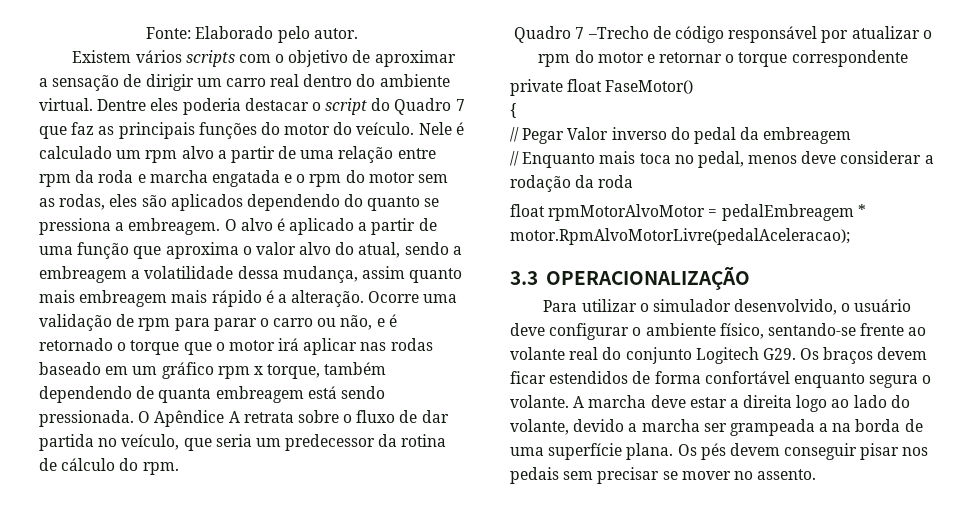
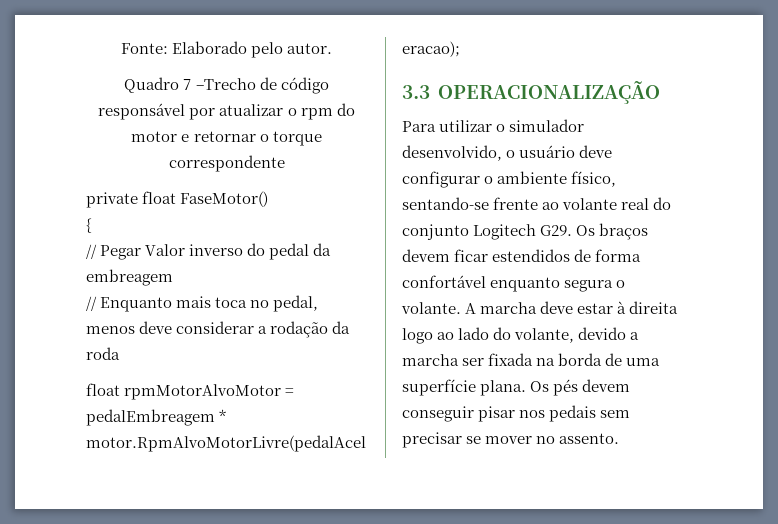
- Existem vários scripts com o objetivo de aproximar a sensação de dirigir um carro real dentro do ambiente virtual. Dentre eles poderia destacar o script do Quadro 7 que faz as principais funções do motor do veículo. Nele é calculado um rpm alvo a partir de uma relação entre rpm da roda e marcha engatada e o rpm do motor sem as rodas, eles são aplicados dependendo do quanto se pressiona a embreagem. O alvo é aplicado a partir de uma função que aproxima o valor alvo do atual, sendo a embreagem a volatilidade dessa mudança, assim quanto mais embreagem mais rápido é a alteração. Ocorre uma validação de rpm para parar o carro ou não, e é retornado o torque que o motor irá aplicar nas rodas baseado em um gráfico rpm x torque, também dependendo de quanta embreagem está sendo pressionada. O Apêndice A retrata sobre o fluxo de dar partida no veículo, que seria um predecessor da rotina de cálculo do rpm.
- A marcha deve estar a direita logo ao lado do volante, devido a marcha ser grampeada a na borda de uma superfície plana.
+ A marcha deve estar à direita logo ao lado do volante, devido a marcha ser fixada na borda de uma superfície plana.

